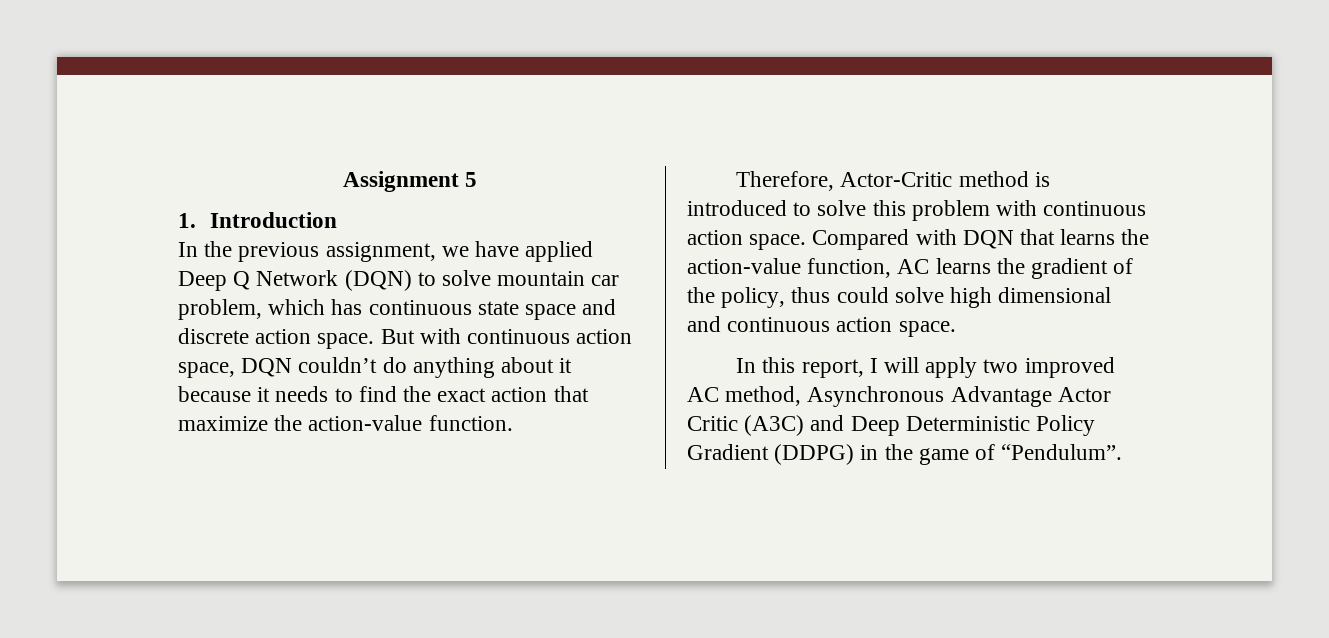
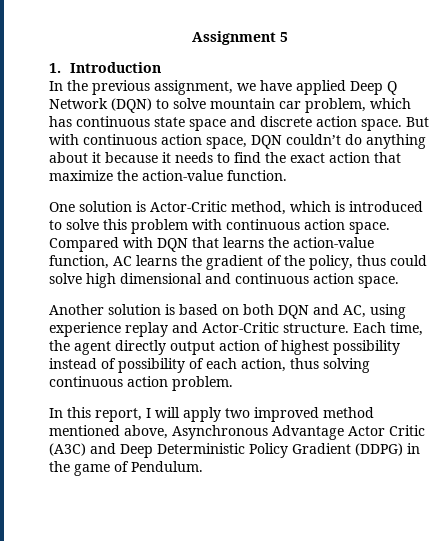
- Therefore, Actor-Critic method is introduced to solve this problem with continuous action space.
+ One solution is Actor-Critic method, which is introduced to solve this problem with continuous action space.
+ Another solution is based on both DQN and AC, using experience replay and Actor-Critic structure. Each time, the agent directly output action of highest possibility instead of possibility of each action, thus solving continuous action problem.
- In this report, I will apply two improved AC method, Asynchronous Advantage Actor Critic (A3C) and Deep Deterministic Policy Gradient (DDPG) in the game of “Pendulum”.
+ In this report, I will apply two improved method mentioned above, Asynchronous Advantage Actor Critic (A3C) and Deep Deterministic Policy Gradient (DDPG) in the game of Pendulum.

